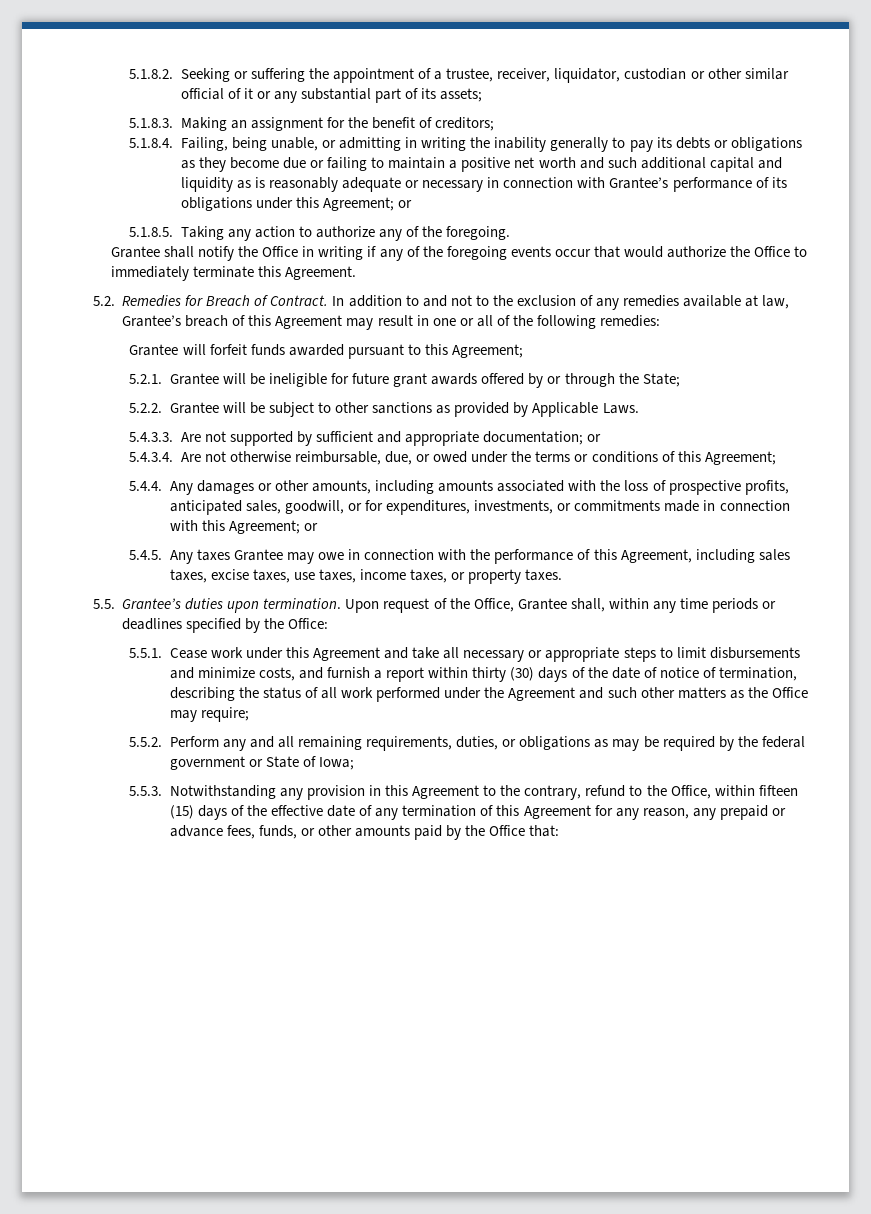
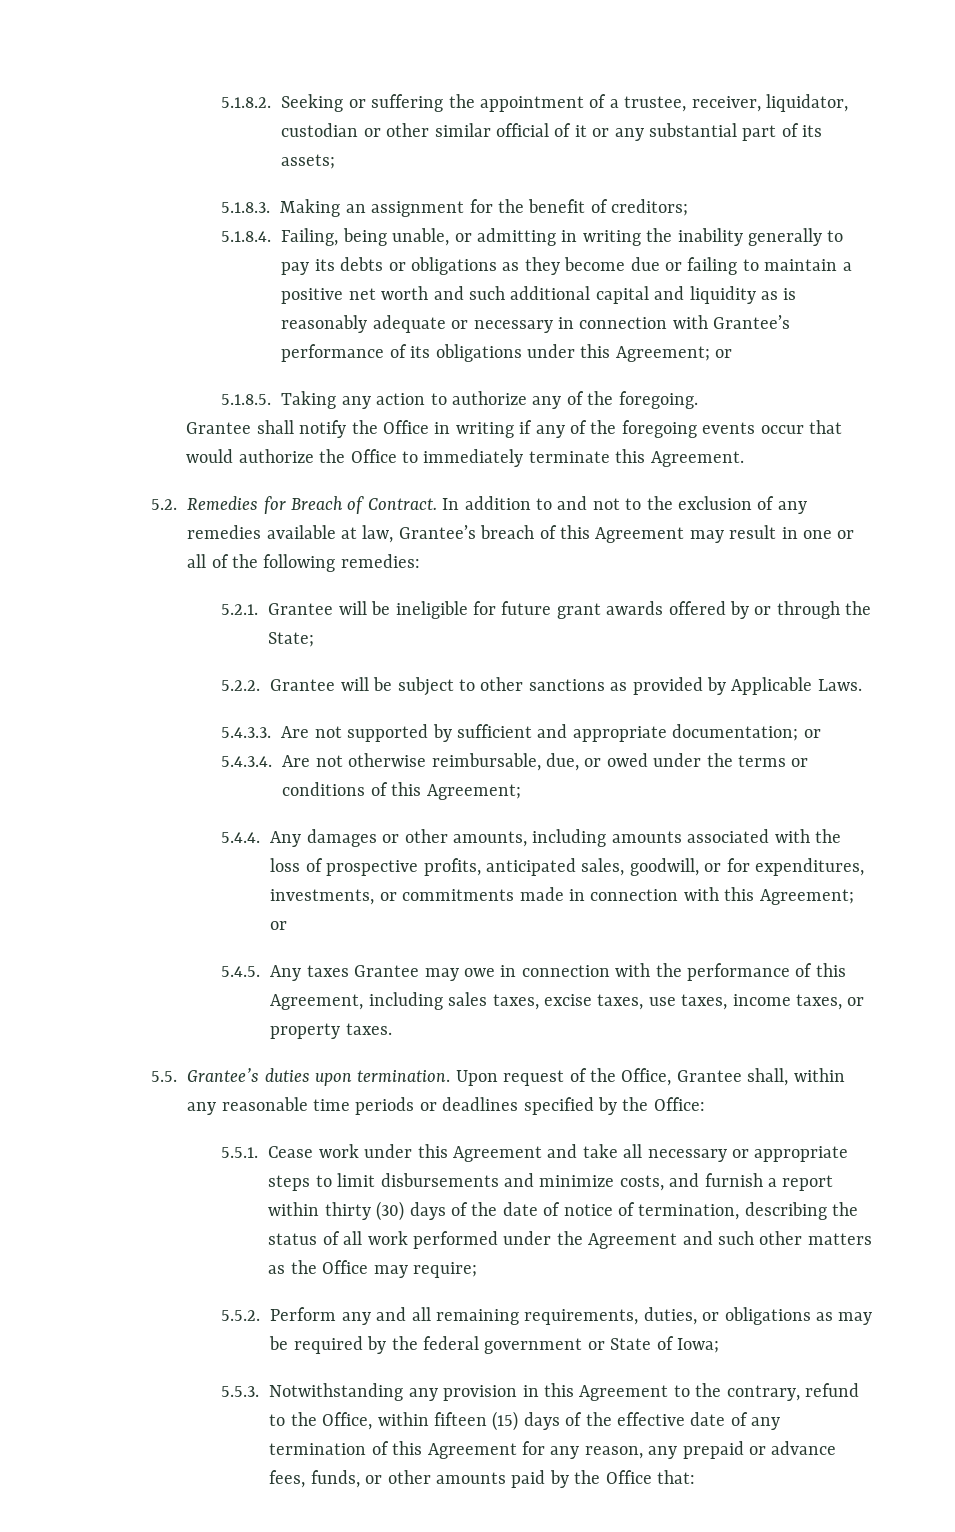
- Grantee will forfeit funds awarded pursuant to this Agreement;
- Upon request of the Office, Grantee shall, within any time periods or deadlines specified by the Office:
+ Upon request of the Office, Grantee shall, within any reasonable time periods or deadlines specified by the Office:

